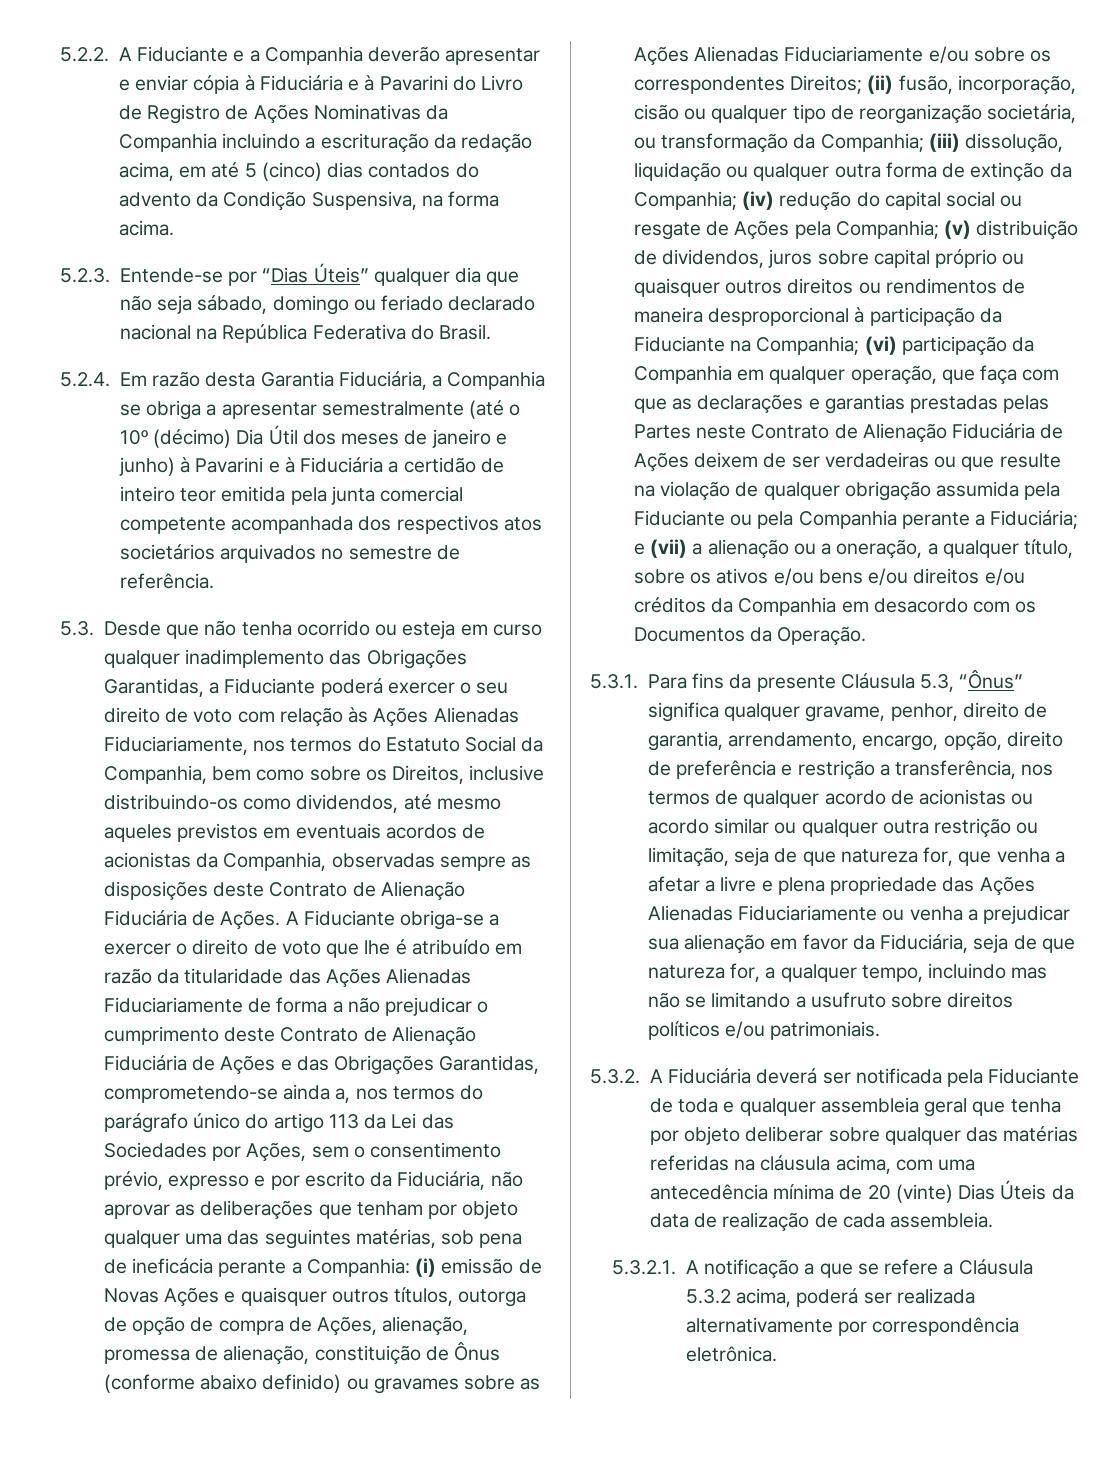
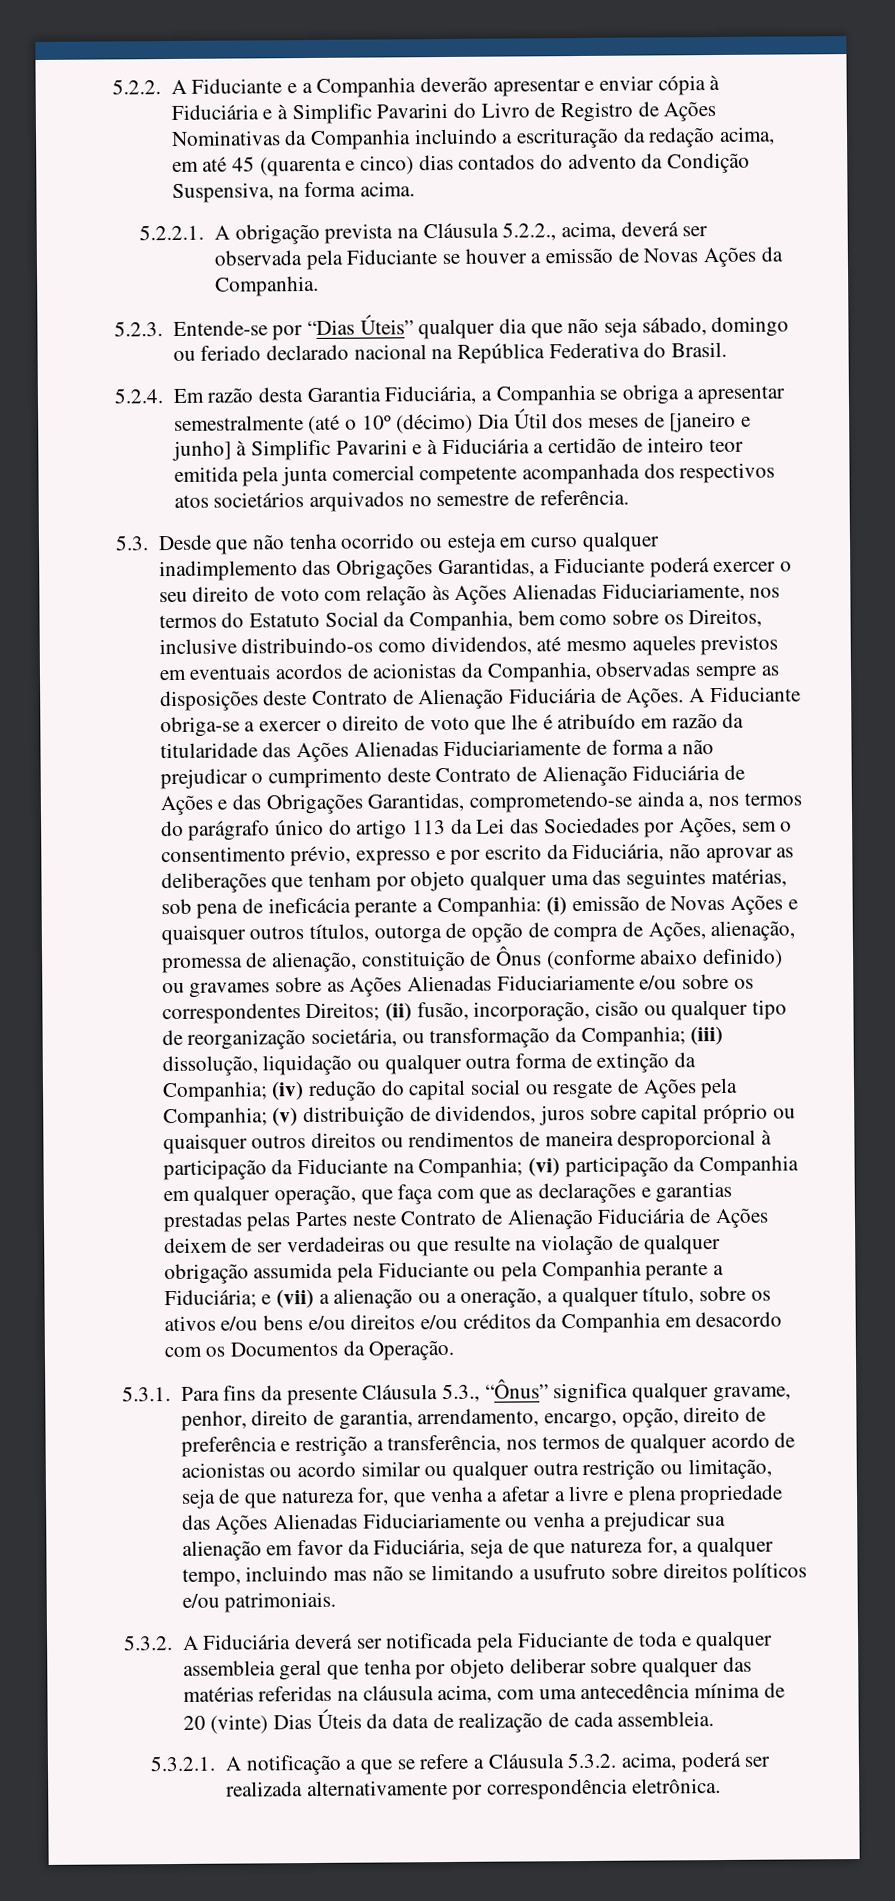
- 5.2.2. A Fiduciante e a Companhia deverão apresentar e enviar cópia à Fiduciária e à Pavarini do Livro de Registro de Ações Nominativas da Companhia incluindo a escrituração da redação acima, em até 5 (cinco) dias contados do advento da Condição Suspensiva, na forma acima.
+ 5.2.2. A Fiduciante e a Companhia deverão apresentar e enviar cópia à Fiduciária e à Simplific Pavarini do Livro de Registro de Ações Nominativas da Companhia incluindo a escrituração da redação acima, em até 45 (quarenta e cinco) dias contados do advento da Condição Suspensiva, na forma acima.
+ 5.2.2.1. A obrigação prevista na Cláusula 5.2.2., acima, deverá ser observada pela Fiduciante se houver a emissão de Novas Ações da Companhia.
- 5.2.4. Em razão desta Garantia Fiduciária, a Companhia se obriga a apresentar semestralmente (até o 10º (décimo) Dia Útil dos meses de janeiro e junho) à Pavarini e à Fiduciária a certidão de inteiro teor emitida pela junta comercial competente acompanhada dos respectivos atos societários arquivados no semestre de referência.
+ 5.2.4. Em razão desta Garantia Fiduciária, a Companhia se obriga a apresentar semestralmente (até o 10º (décimo) Dia Útil dos meses de [janeiro e junho] à Simplific Pavarini e à Fiduciária a certidão de inteiro teor emitida pela junta comercial competente acompanhada dos respectivos atos societários arquivados no semestre de referência.
- 5.3.1. Para fins da presente Cláusula 5.3, “Ônus” significa qualquer gravame, penhor, direito de garantia, arrendamento, encargo, opção, direito de preferência e restrição a transferência, nos termos de qualquer acordo de acionistas ou acordo similar ou qualquer outra restrição ou limitação, seja de que natureza for, que venha a afetar a livre e plena propriedade das Ações Alienadas Fiduciariamente ou venha a prejudicar sua alienação em favor da Fiduciária, seja de que natureza for, a qualquer tempo, incluindo mas não se limitando a usufruto sobre direitos políticos e/ou patrimoniais.
+ 5.3.1. Para fins da presente Cláusula 5.3., “Ônus” significa qualquer gravame, penhor, direito de garantia, arrendamento, encargo, opção, direito de preferência e restrição a transferência, nos termos de qualquer acordo de acionistas ou acordo similar ou qualquer outra restrição ou limitação, seja de que natureza for, que venha a afetar a livre e plena propriedade das Ações Alienadas Fiduciariamente ou venha a prejudicar sua alienação em favor da Fiduciária, seja de que natureza for, a qualquer tempo, incluindo mas não se limitando a usufruto sobre direitos políticos e/ou patrimoniais.
- 5.3.2.1. A notificação a que se refere a Cláusula 5.3.2 acima, poderá ser realizada alternativamente por correspondência eletrônica.
+ 5.3.2.1. A notificação a que se refere a Cláusula 5.3.2. acima, poderá ser realizada alternativamente por correspondência eletrônica.

